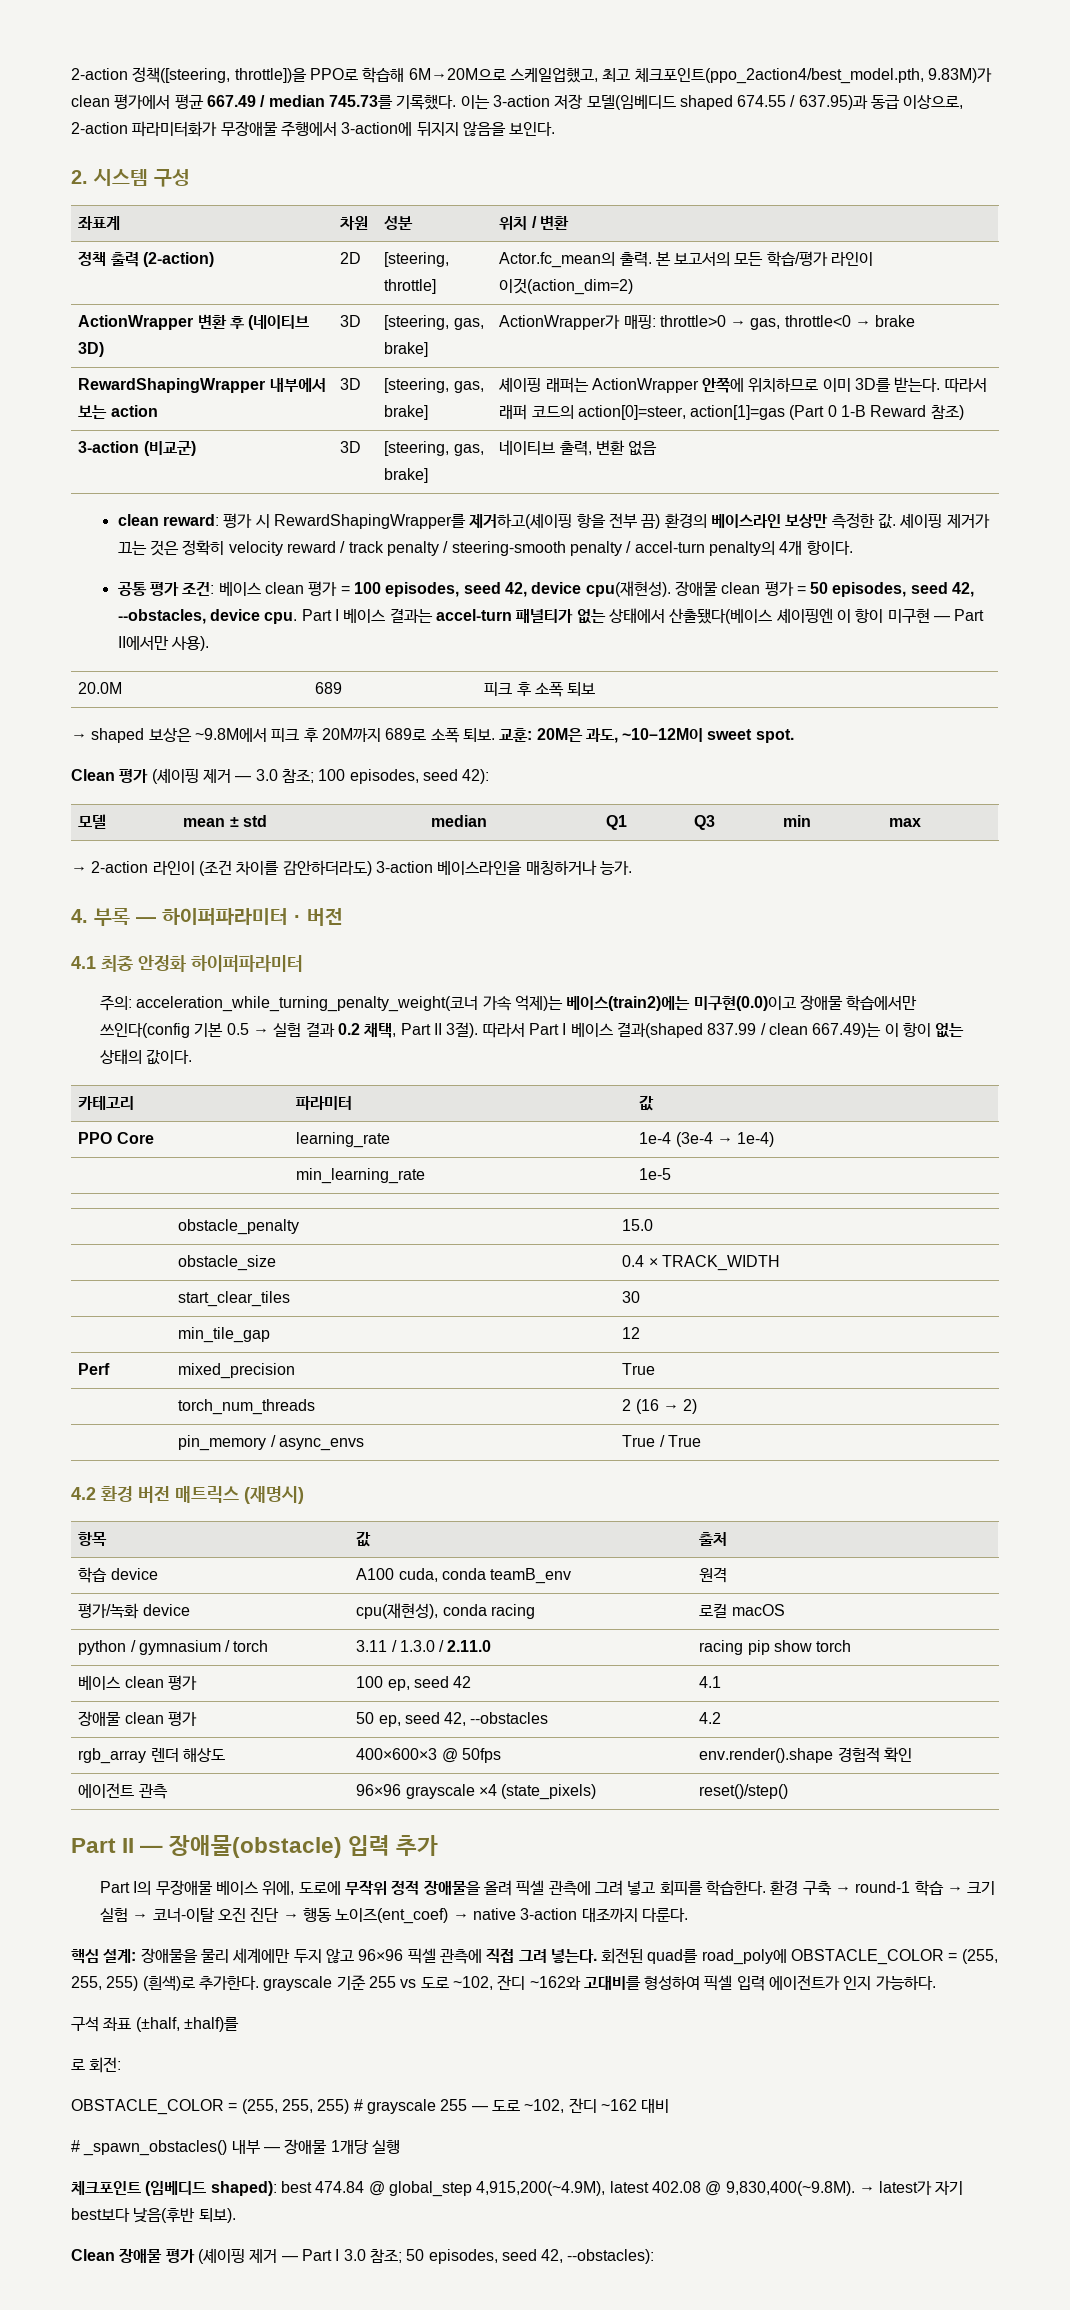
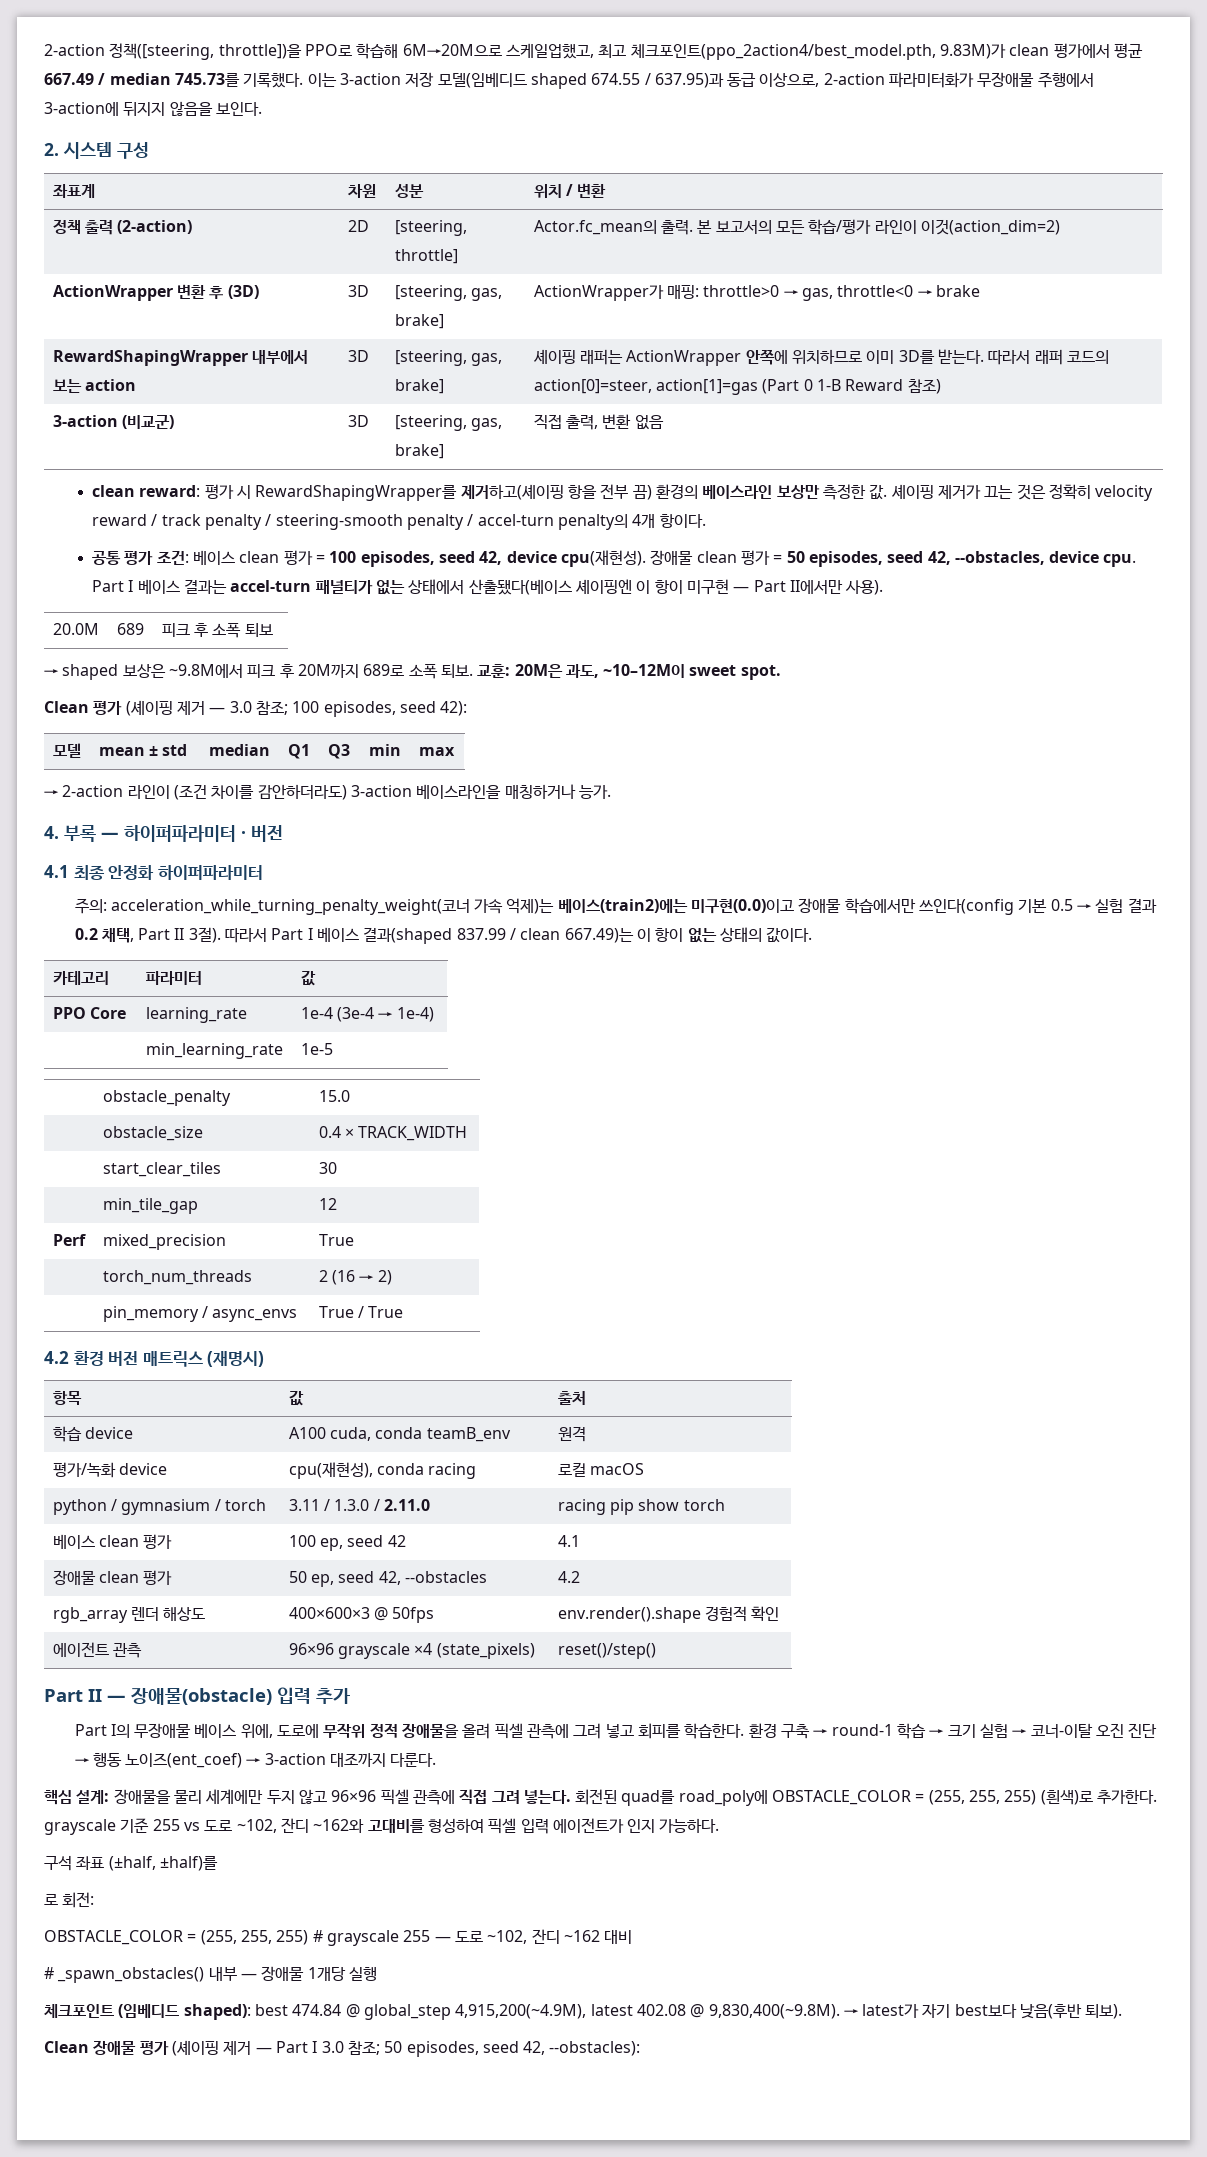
- ActionWrapper 변환 후 (네이티브 3D) | 3D | [steering, gas, brake] | ActionWrapper가 매핑: throttle>0 → gas, throttle<0 → brake
+ ActionWrapper 변환 후 (3D) | 3D | [steering, gas, brake] | ActionWrapper가 매핑: throttle>0 → gas, throttle<0 → brake
- 3-action (비교군) | 3D | [steering, gas, brake] | 네이티브 출력, 변환 없음
+ 3-action (비교군) | 3D | [steering, gas, brake] | 직접 출력, 변환 없음
- 환경 구축 → round-1 학습 → 크기 실험 → 코너-이탈 오진 진단 → 행동 노이즈(ent_coef) → native 3-action 대조까지 다룬다.
+ 환경 구축 → round-1 학습 → 크기 실험 → 코너-이탈 오진 진단 → 행동 노이즈(ent_coef) → 3-action 대조까지 다룬다.

